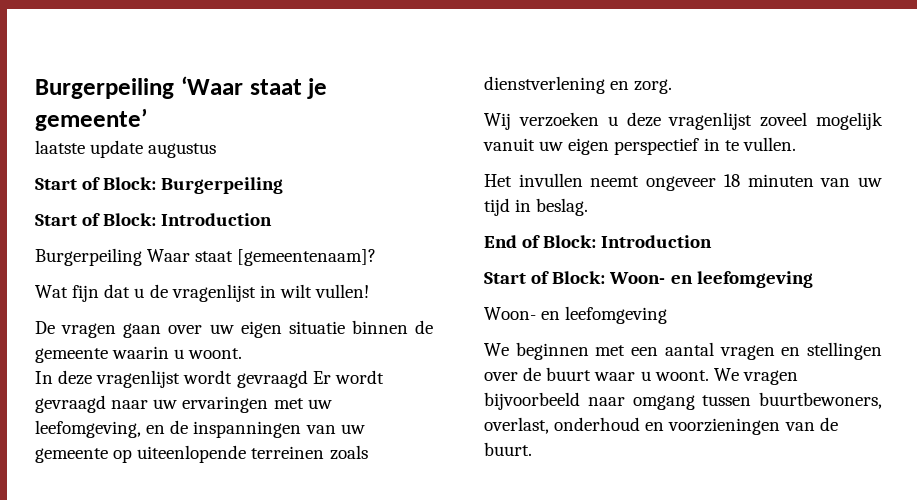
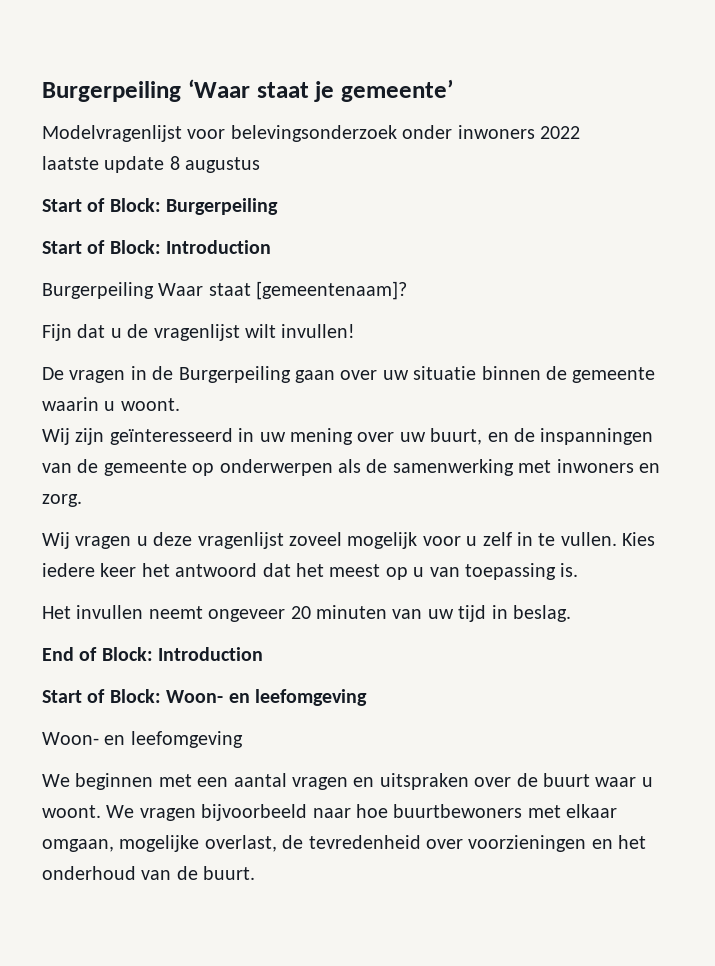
+ Modelvragenlijst voor belevingsonderzoek onder inwoners 2022
- laatste update augustus
+ laatste update 8 augustus
- Wat fijn dat u de vragenlijst in wilt vullen!
+ Fijn dat u de vragenlijst wilt invullen!
- De vragen gaan over uw eigen situatie binnen de gemeente waarin u woont.
+ De vragen in de Burgerpeiling gaan over uw situatie binnen de gemeente waarin u woont.
- In deze vragenlijst wordt gevraagd Er wordt gevraagd naar uw ervaringen met uw leefomgeving, en de inspanningen van uw gemeente op uiteenlopende terreinen zoals dienstverlening en zorg.
+ Wij zijn geïnteresseerd in uw mening over uw buurt, en de inspanningen van de gemeente op onderwerpen als de samenwerking met inwoners en zorg.
- Wij verzoeken u deze vragenlijst zoveel mogelijk vanuit uw eigen perspectief in te vullen.
+ Wij vragen u deze vragenlijst zoveel mogelijk voor u zelf in te vullen. Kies iedere keer het antwoord dat het meest op u van toepassing is.
- Het invullen neemt ongeveer 18 minuten van uw tijd in beslag.
+ Het invullen neemt ongeveer 20 minuten van uw tijd in beslag.
- We beginnen met een aantal vragen en stellingen over de buurt waar u woont.
+ We beginnen met een aantal vragen en uitspraken over de buurt waar u woont.
- We vragen bijvoorbeeld naar omgang tussen buurtbewoners, overlast, onderhoud en voorzieningen van de buurt.
+ We vragen bijvoorbeeld naar hoe buurtbewoners met elkaar omgaan, mogelijke overlast, de tevredenheid over voorzieningen en het onderhoud van de buurt.

